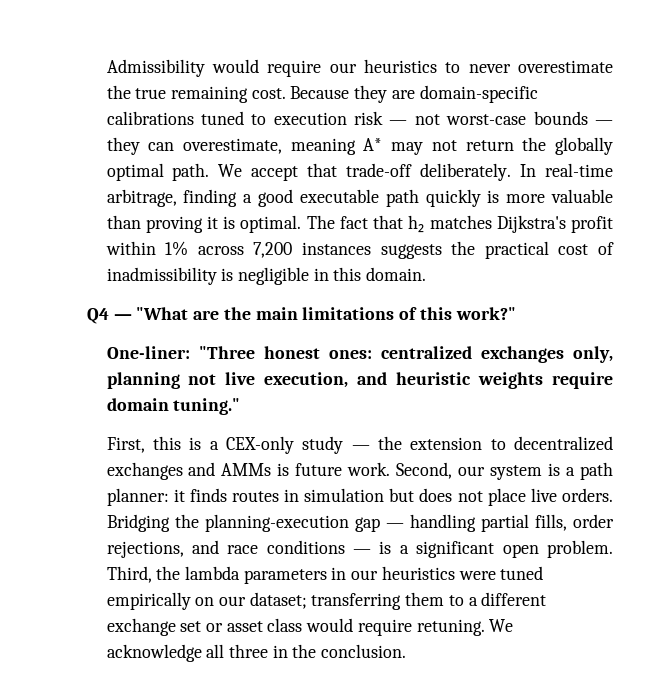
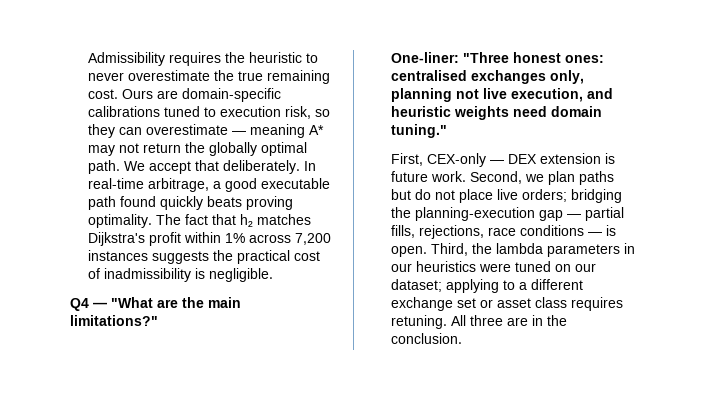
- Admissibility would require our heuristics to never overestimate the true remaining cost.
+ Admissibility requires the heuristic to never overestimate the true remaining cost.
- Because they are domain-specific calibrations tuned to execution risk — not worst-case bounds — they can overestimate, meaning A* may not return the globally optimal path.
+ Ours are domain-specific calibrations tuned to execution risk, so they can overestimate — meaning A* may not return the globally optimal path.
- We accept that trade-off deliberately.
+ We accept that deliberately.
- In real-time arbitrage, finding a good executable path quickly is more valuable than proving it is optimal.
+ In real-time arbitrage, a good executable path found quickly beats proving optimality.
- The fact that h₂ matches Dijkstra's profit within 1% across 7,200 instances suggests the practical cost of inadmissibility is negligible in this domain.
+ The fact that h₂ matches Dijkstra's profit within 1% across 7,200 instances suggests the practical cost of inadmissibility is negligible.
- Q4 — "What are the main limitations of this work?"
+ Q4 — "What are the main limitations?"
- One-liner: "Three honest ones: centralized exchanges only, planning not live execution, and heuristic weights require domain tuning."
+ One-liner: "Three honest ones: centralised exchanges only, planning not live execution, and heuristic weights need domain tuning."
- First, this is a CEX-only study — the extension to decentralized exchanges and AMMs is future work. Second, our system is a path planner: it finds routes in simulation but does not place live orders. Bridging the planning-execution gap — handling partial fills, order rejections, and race conditions — is a significant open problem.
+ First, CEX-only — DEX extension is future work. Second, we plan paths but do not place live orders; bridging the planning-execution gap — partial fills, rejections, race conditions — is open.
- Third, the lambda parameters in our heuristics were tuned empirically on our dataset; transferring them to a different exchange set or asset class would require retuning. We acknowledge all three in the conclusion.
+ Third, the lambda parameters in our heuristics were tuned on our dataset; applying to a different exchange set or asset class requires retuning. All three are in the conclusion.

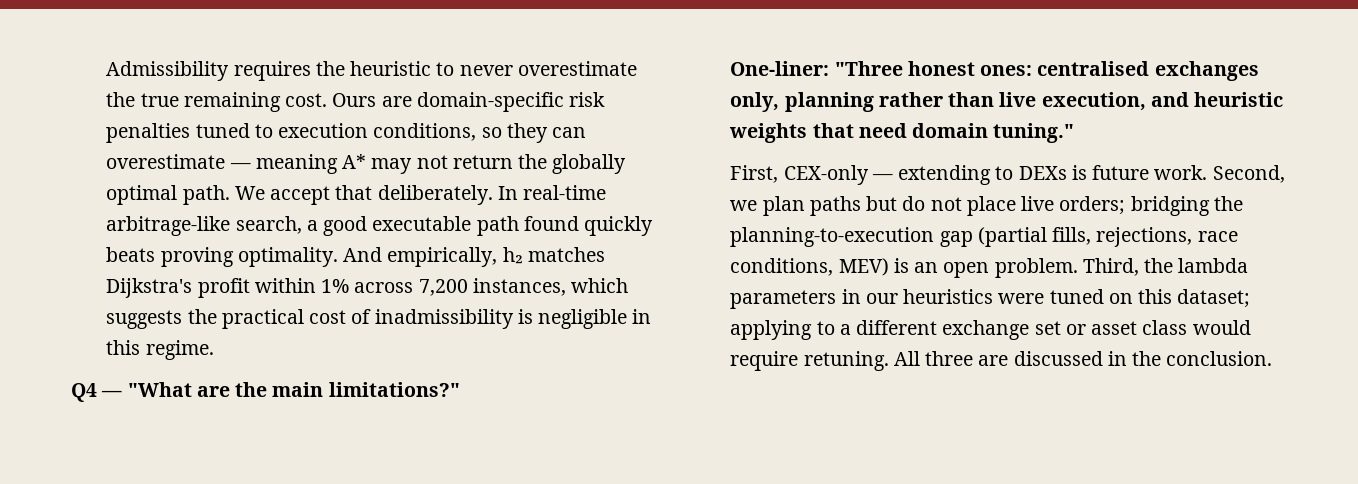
- Ours are domain-specific calibrations tuned to execution risk, so they can overestimate — meaning A* may not return the globally optimal path.
+ Ours are domain-specific risk penalties tuned to execution conditions, so they can overestimate — meaning A* may not return the globally optimal path.
- In real-time arbitrage, a good executable path found quickly beats proving optimality.
+ In real-time arbitrage-like search, a good executable path found quickly beats proving optimality.
- The fact that h₂ matches Dijkstra's profit within 1% across 7,200 instances suggests the practical cost of inadmissibility is negligible.
+ And empirically, h₂ matches Dijkstra's profit within 1% across 7,200 instances, which suggests the practical cost of inadmissibility is negligible in this regime.
- One-liner: "Three honest ones: centralised exchanges only, planning not live execution, and heuristic weights need domain tuning."
+ One-liner: "Three honest ones: centralised exchanges only, planning rather than live execution, and heuristic weights that need domain tuning."
- First, CEX-only — DEX extension is future work.
+ First, CEX-only — extending to DEXs is future work.
- Second, we plan paths but do not place live orders; bridging the planning-execution gap — partial fills, rejections, race conditions — is open.
+ Second, we plan paths but do not place live orders; bridging the planning-to-execution gap (partial fills, rejections, race conditions, MEV) is an open problem.
- Third, the lambda parameters in our heuristics were tuned on our dataset; applying to a different exchange set or asset class requires retuning.
+ Third, the lambda parameters in our heuristics were tuned on this dataset; applying to a different exchange set or asset class would require retuning.
- All three are in the conclusion.
+ All three are discussed in the conclusion.

